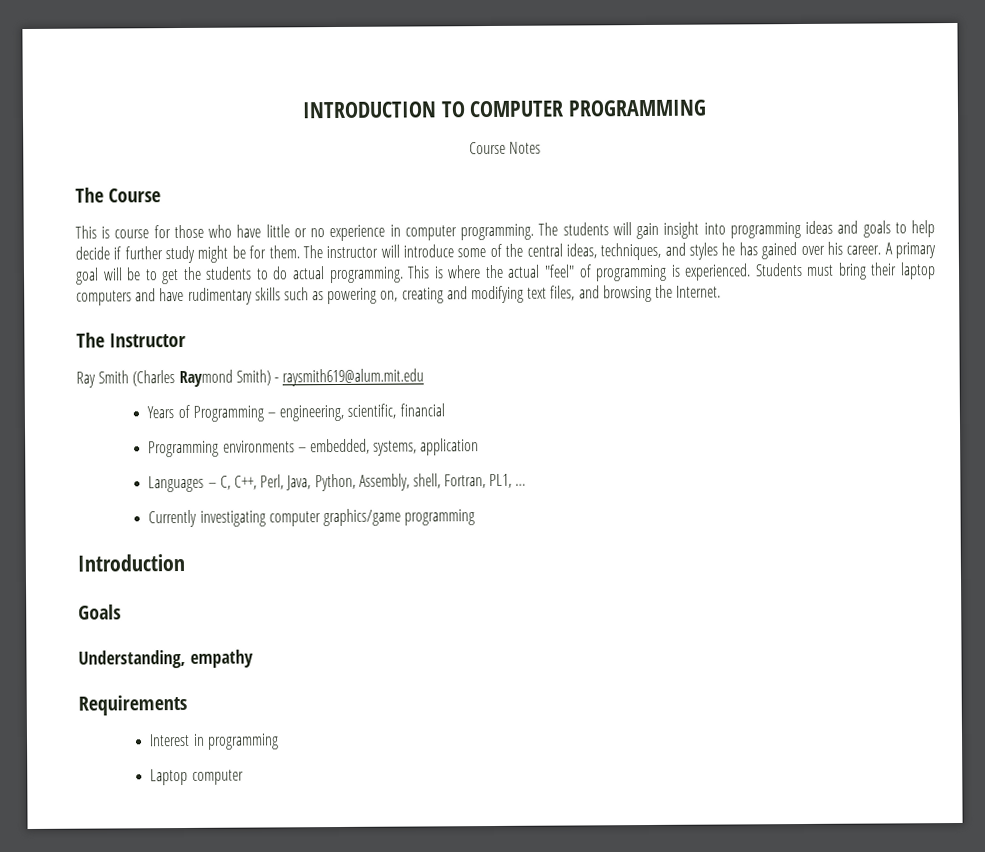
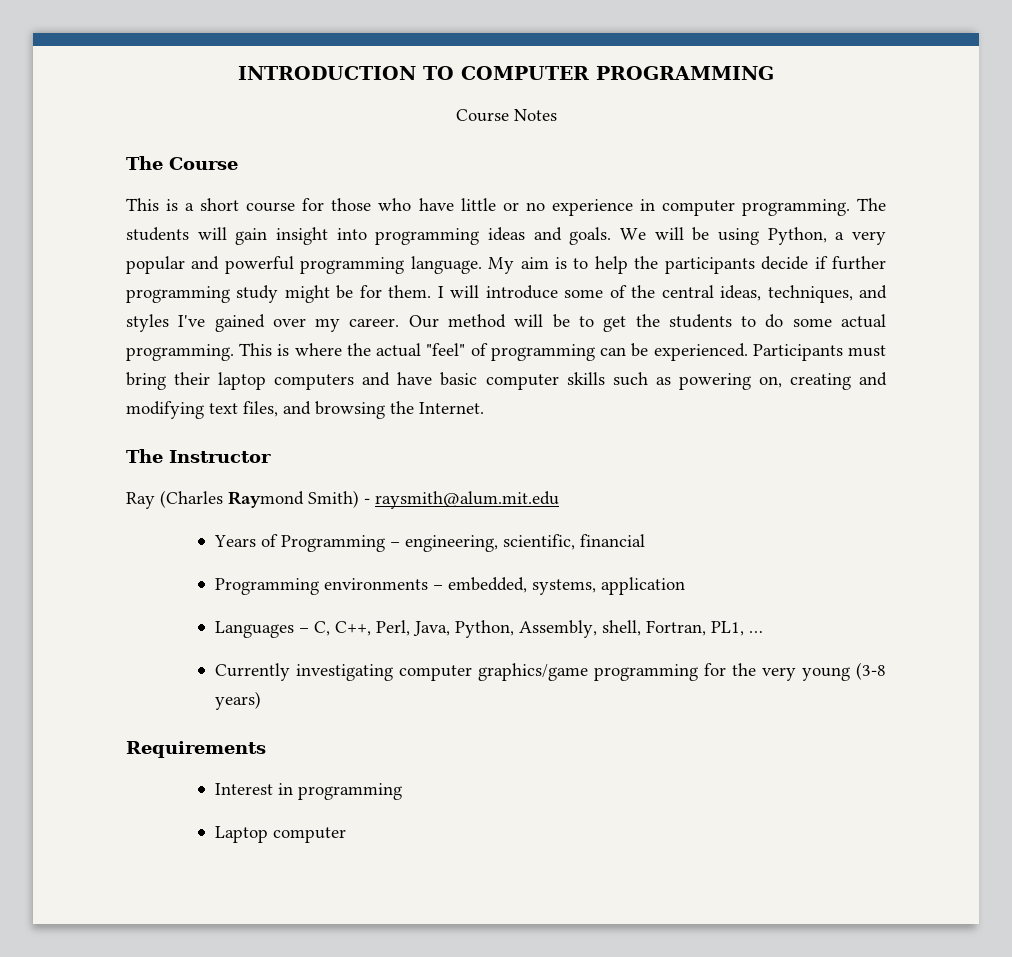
- This is course for those who have little or no experience in computer programming.
+ This is a short course for those who have little or no experience in computer programming.
- The students will gain insight into programming ideas and goals to help decide if further study might be for them.
+ The students will gain insight into programming ideas and goals. We will be using Python, a very popular and powerful programming language. My aim is to help the participants decide if further programming study might be for them.
- The instructor will introduce some of the central ideas, techniques, and styles he has gained over his career. A primary goal will be to get the students to do actual programming.
+ I will introduce some of the central ideas, techniques, and styles I've gained over my career. Our method will be to get the students to do some actual programming.
- This is where the actual "feel" of programming is experienced. Students must bring their laptop computers and have rudimentary skills such as powering on, creating and modifying text files, and browsing the Internet.
+ This is where the actual "feel" of programming can be experienced. Participants must bring their laptop computers and have basic computer skills such as powering on, creating and modifying text files, and browsing the Internet.
- Ray Smith (Charles Raymond Smith) - raysmith619@alum.mit.edu
+ Ray (Charles Raymond Smith) - raysmith@alum.mit.edu
- Currently investigating computer graphics/game programming
- Introduction
- Goals
- Understanding, empathy
+ Currently investigating computer graphics/game programming for the very young (3-8 years)

